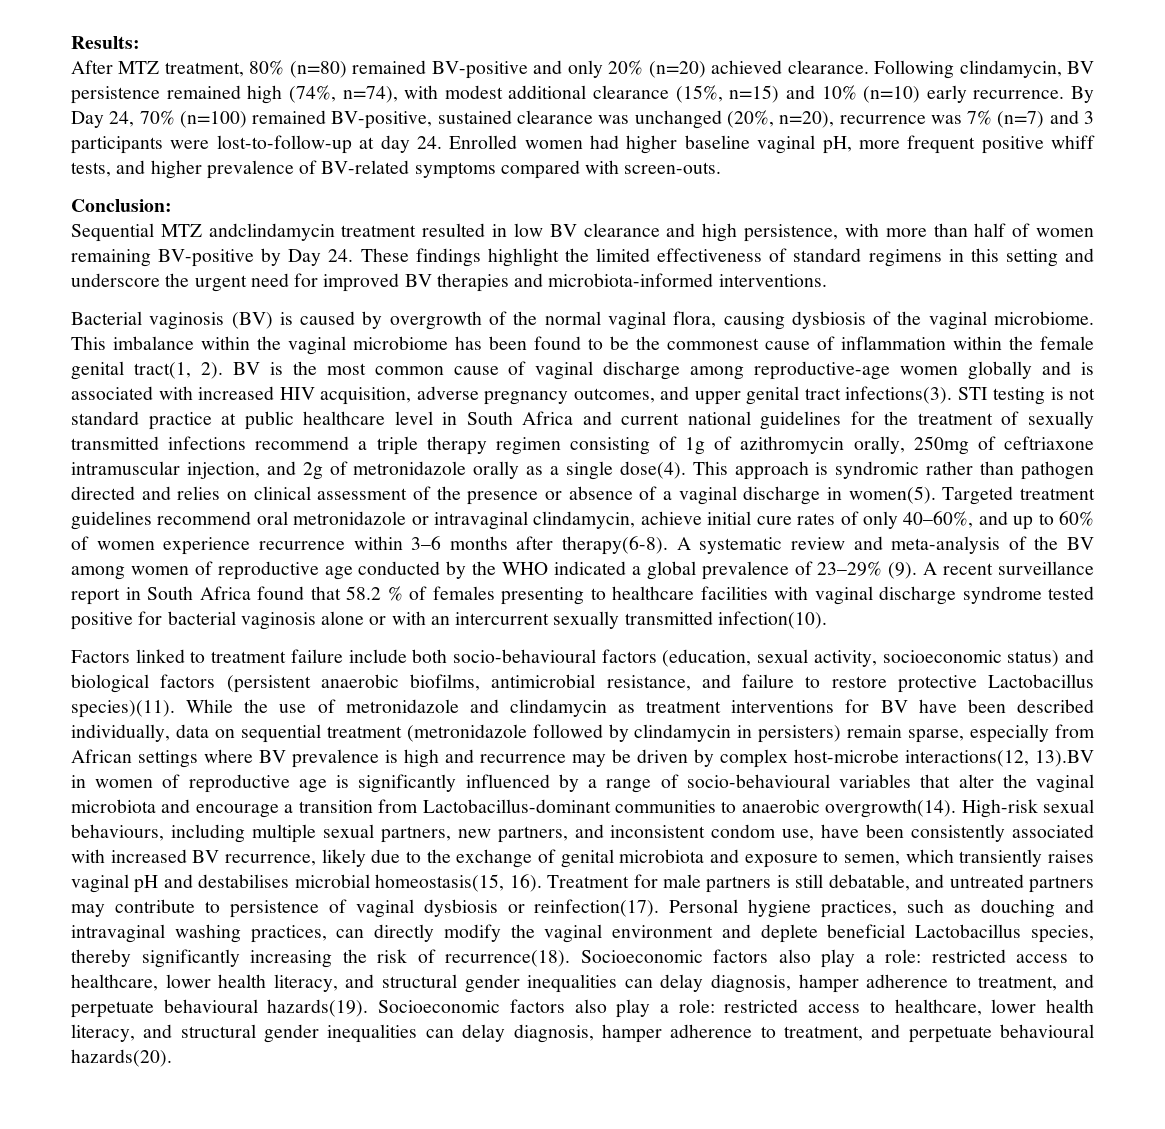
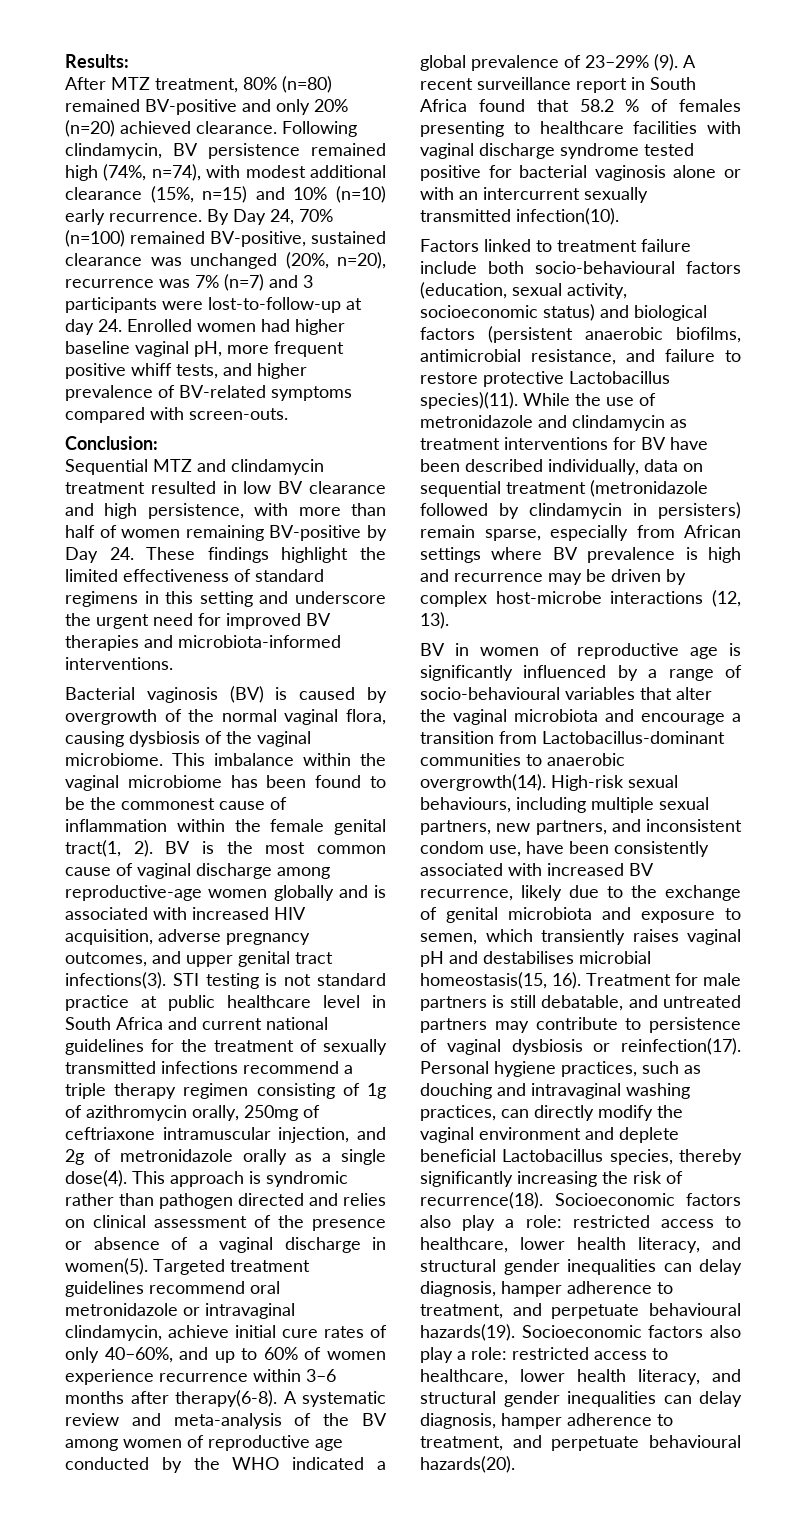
- Sequential MTZ andclindamycin treatment resulted in low BV clearance and high persistence, with more than half of women remaining BV-positive by Day 24. These findings highlight the limited effectiveness of standard regimens in this setting and underscore the urgent need for improved BV therapies and microbiota-informed interventions.
+ Sequential MTZ and clindamycin treatment resulted in low BV clearance and high persistence, with more than half of women remaining BV-positive by Day 24. These findings highlight the limited effectiveness of standard regimens in this setting and underscore the urgent need for improved BV therapies and microbiota-informed interventions.
- While the use of metronidazole and clindamycin as treatment interventions for BV have been described individually, data on sequential treatment (metronidazole followed by clindamycin in persisters) remain sparse, especially from African settings where BV prevalence is high and recurrence may be driven by complex host-microbe interactions(12, 13).BV in women of reproductive age is significantly influenced by a range of socio-behavioural variables that alter the vaginal microbiota and encourage a transition from Lactobacillus-dominant communities to anaerobic overgrowth(14).
+ While the use of metronidazole and clindamycin as treatment interventions for BV have been described individually, data on sequential treatment (metronidazole followed by clindamycin in persisters) remain sparse, especially from African settings where BV prevalence is high and recurrence may be driven by complex host-microbe interactions (12, 13).
+ BV in women of reproductive age is significantly influenced by a range of socio-behavioural variables that alter the vaginal microbiota and encourage a transition from Lactobacillus-dominant communities to anaerobic overgrowth(14).

